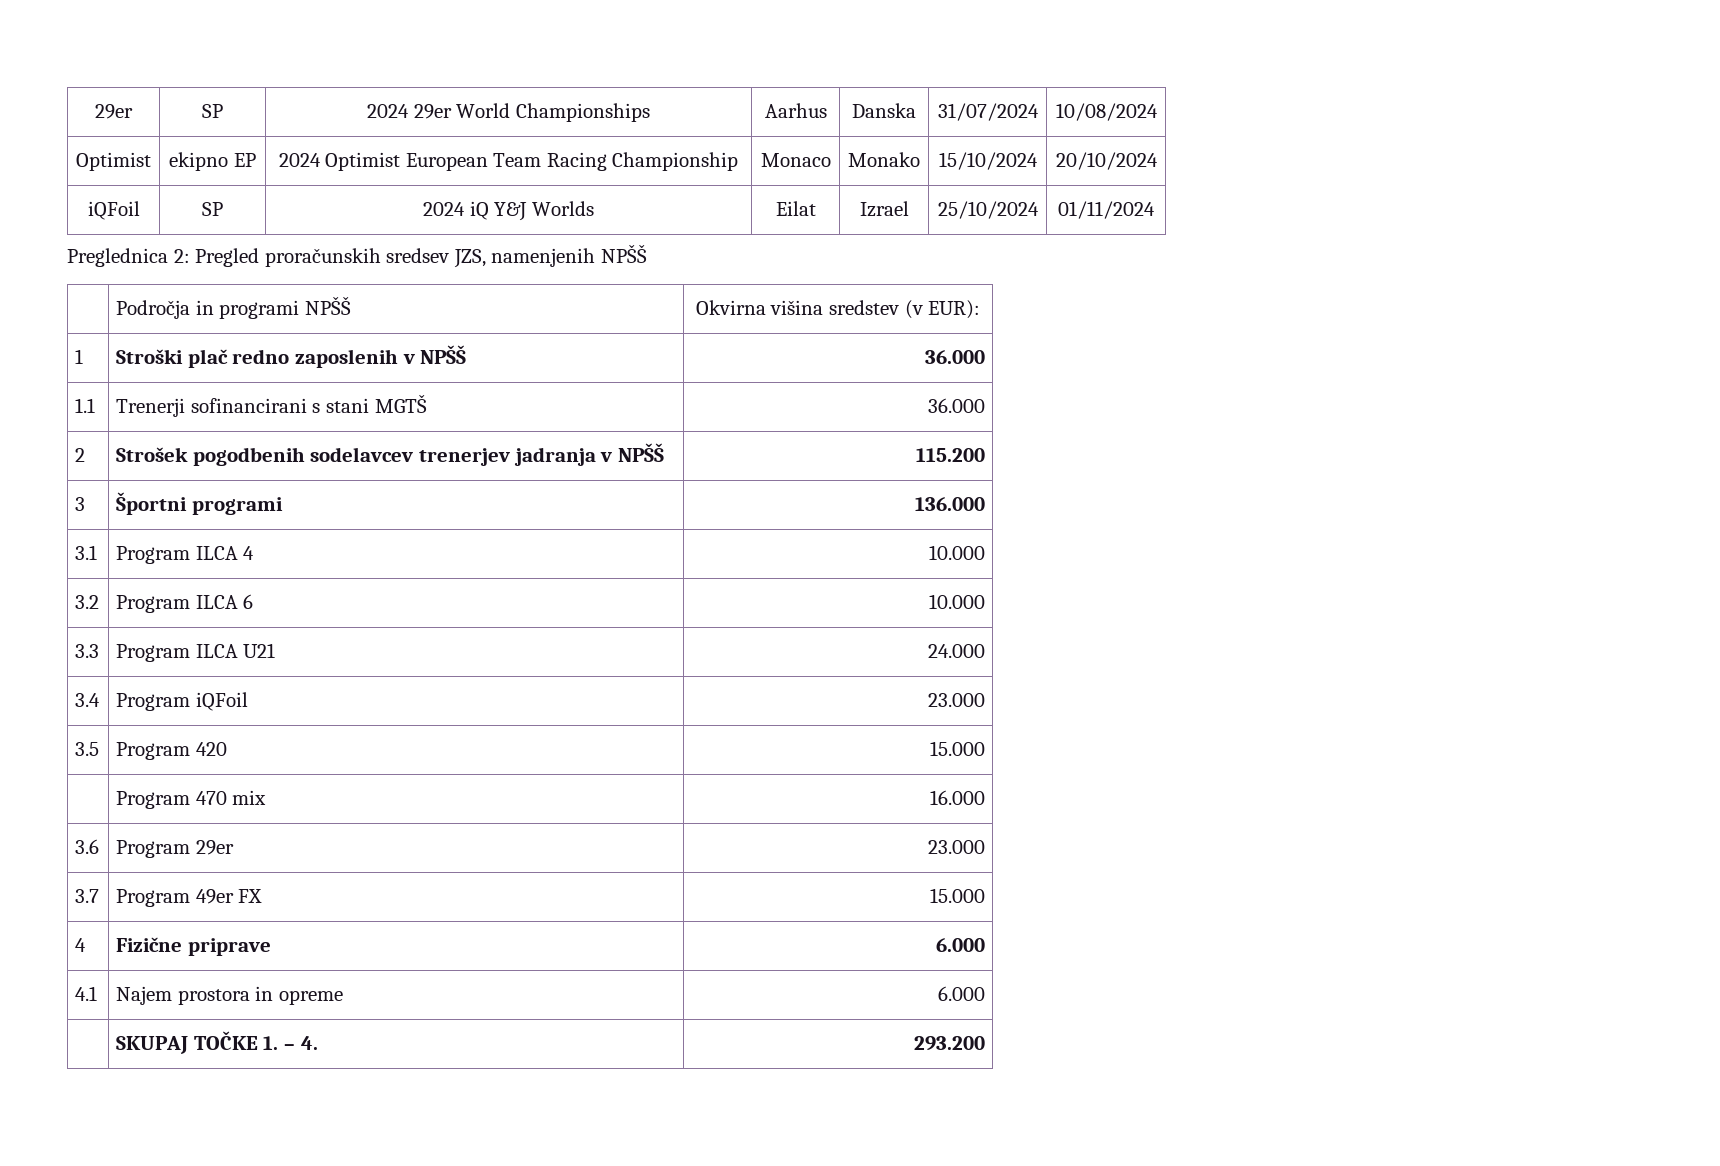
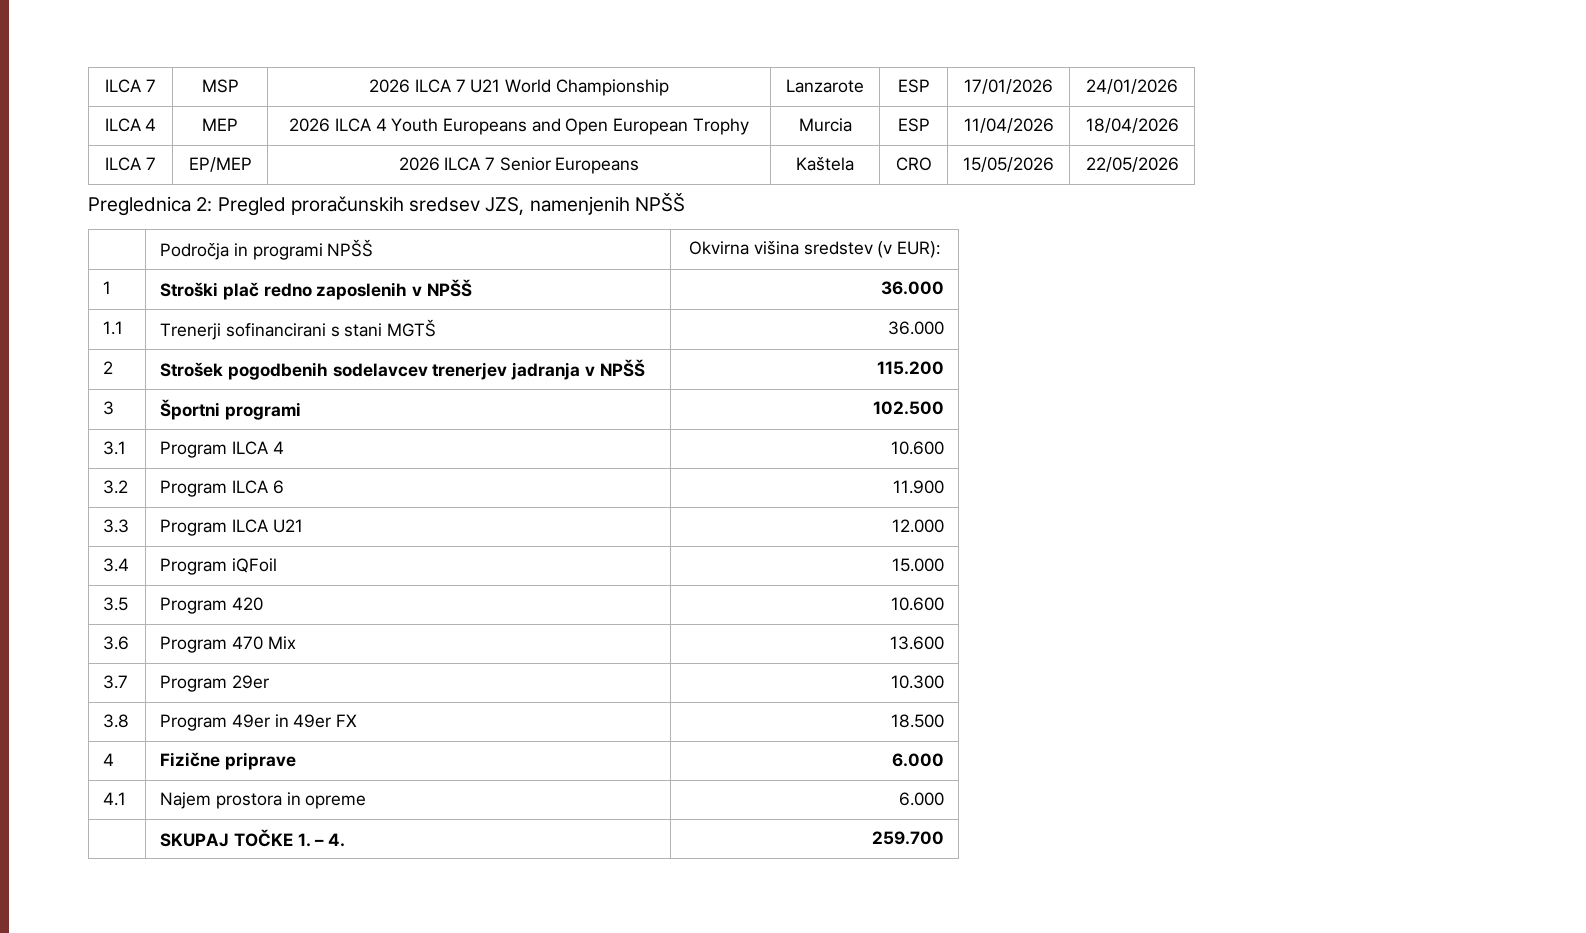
- 29er | SP | 2024 29er World Championships | Aarhus | Danska | 31/07/2024 | 10/08/2024
- Optimist | ekipno EP | 2024 Optimist European Team Racing Championship | Monaco | Monako | 15/10/2024 | 20/10/2024
- iQFoil | SP | 2024 iQ Y&J Worlds | Eilat | Izrael | 25/10/2024 | 01/11/2024
+ ILCA 7 | MSP | 2026 ILCA 7 U21 World Championship | Lanzarote | ESP | 17/01/2026 | 24/01/2026
+ ILCA 4 | MEP | 2026 ILCA 4 Youth Europeans and Open European Trophy | Murcia | ESP | 11/04/2026 | 18/04/2026
+ ILCA 7 | EP/MEP | 2026 ILCA 7 Senior Europeans | Kaštela | CRO | 15/05/2026 | 22/05/2026
- 3 | Športni programi | 136.000
+ 3 | Športni programi | 102.500
- 3.1 | Program ILCA 4 | 10.000
+ 3.1 | Program ILCA 4 | 10.600
- 3.2 | Program ILCA 6 | 10.000
+ 3.2 | Program ILCA 6 | 11.900
- 3.3 | Program ILCA U21 | 24.000
+ 3.3 | Program ILCA U21 | 12.000
- 3.4 | Program iQFoil | 23.000
+ 3.4 | Program iQFoil | 15.000
- 3.5 | Program 420 | 15.000
- | Program 470 mix | 16.000
+ 3.5 | Program 420 | 10.600
- 3.6 | Program 29er | 23.000
+ 3.6 | Program 470 Mix | 13.600
- 3.7 | Program 49er FX | 15.000
+ 3.7 | Program 29er | 10.300
+ 3.8 | Program 49er in 49er FX | 18.500
- | SKUPAJ TOČKE 1. – 4. | 293.200
+ | SKUPAJ TOČKE 1. – 4. | 259.700

